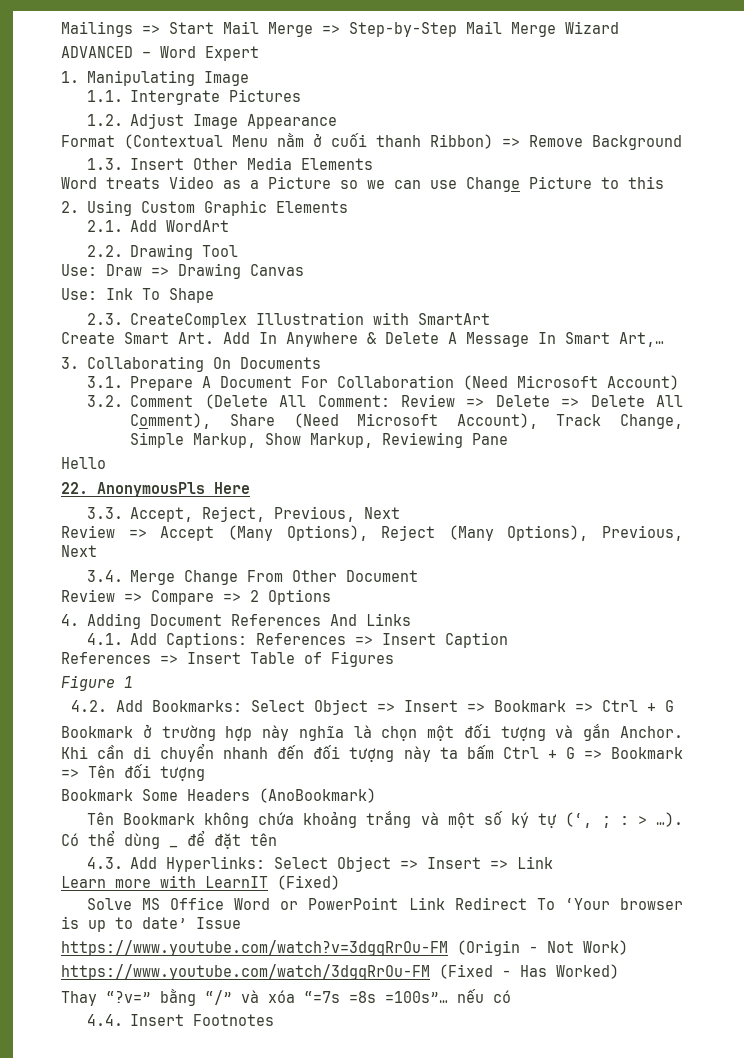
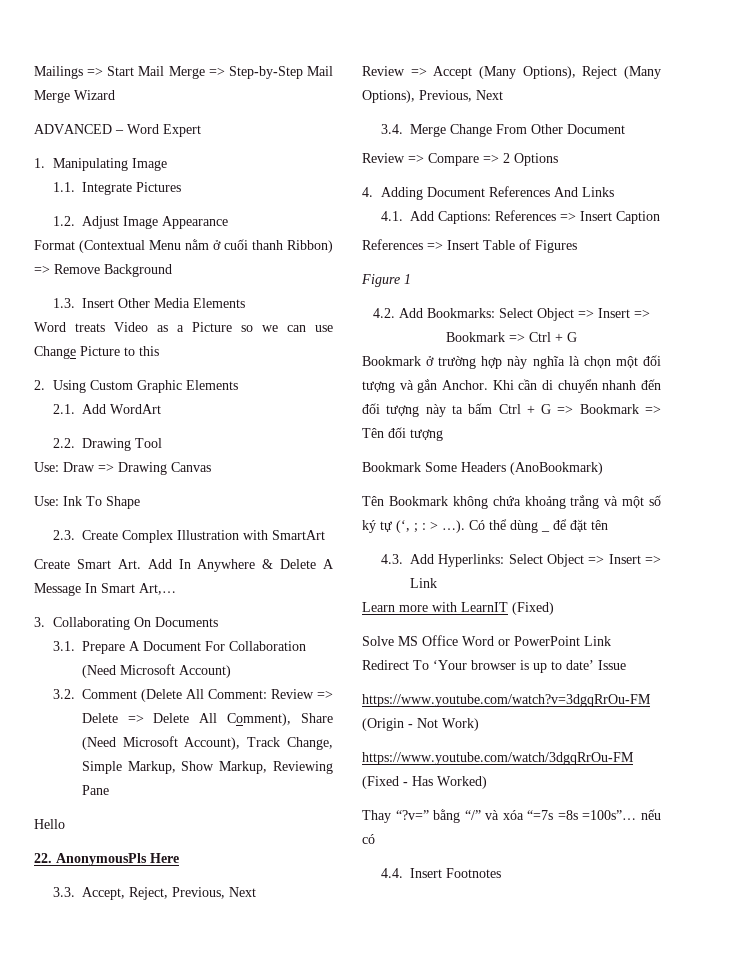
- 1.1. Intergrate Pictures
+ 1.1. Integrate Pictures
- 2.3. CreateComplex Illustration with SmartArt
+ 2.3. Create Complex Illustration with SmartArt

